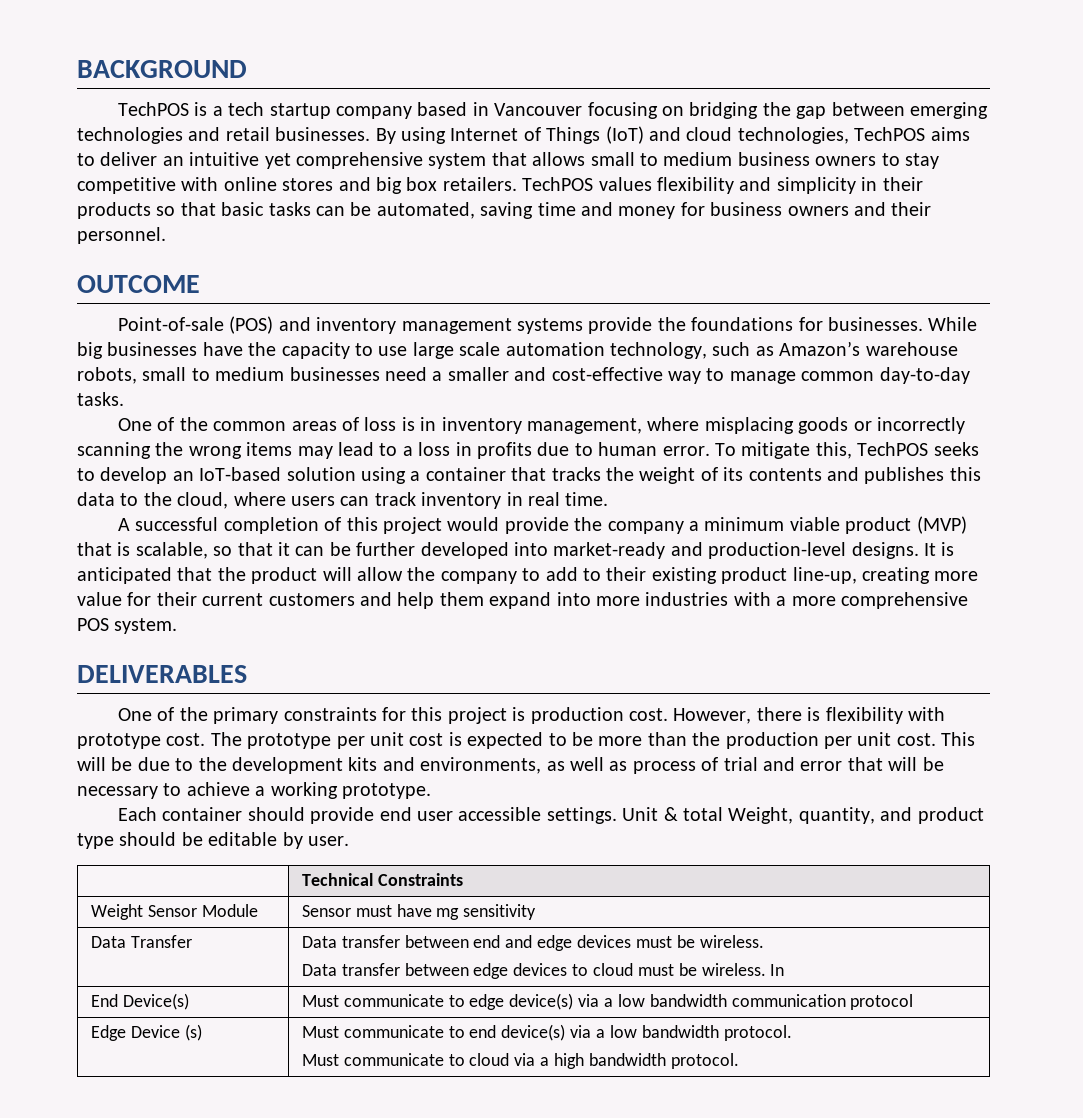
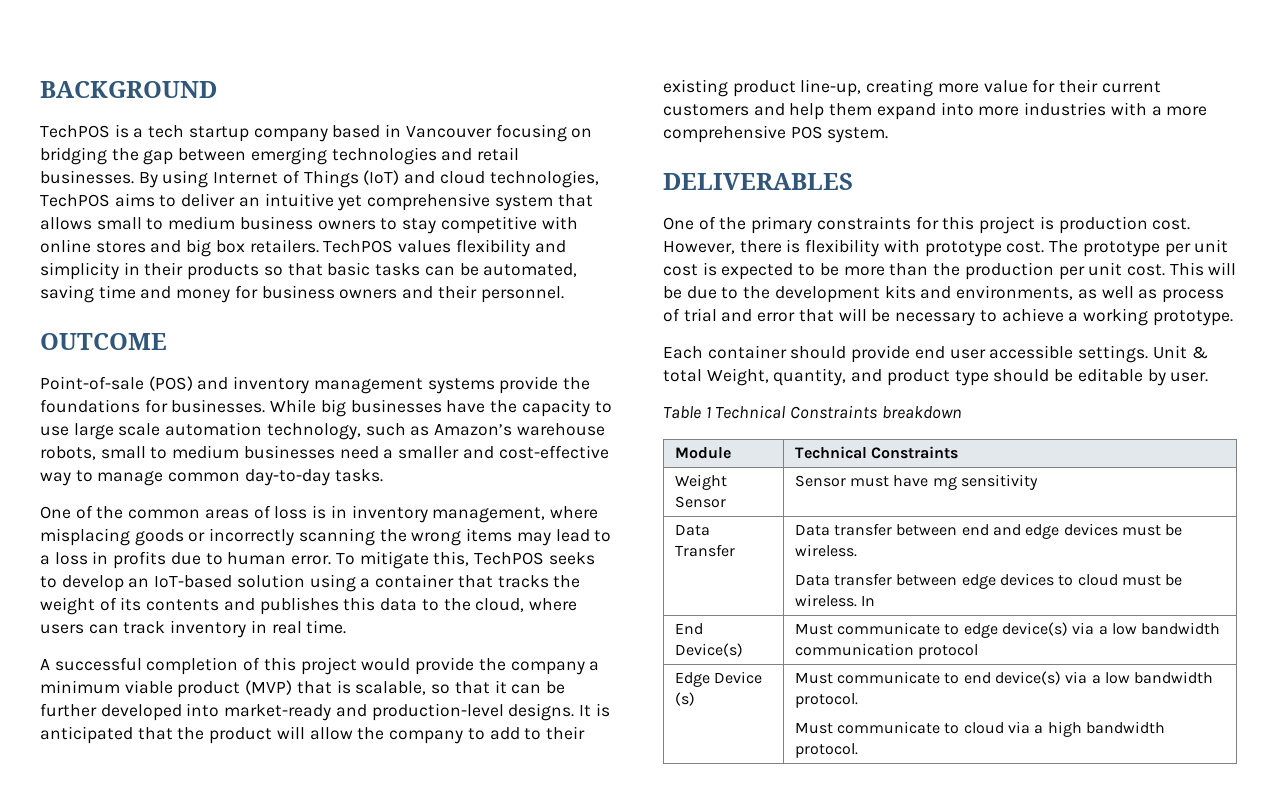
- | Technical Constraints
+ Table 1 Technical Constraints breakdown
+ Module | Technical Constraints
- Weight Sensor Module | Sensor must have mg sensitivity
+ Weight Sensor | Sensor must have mg sensitivity

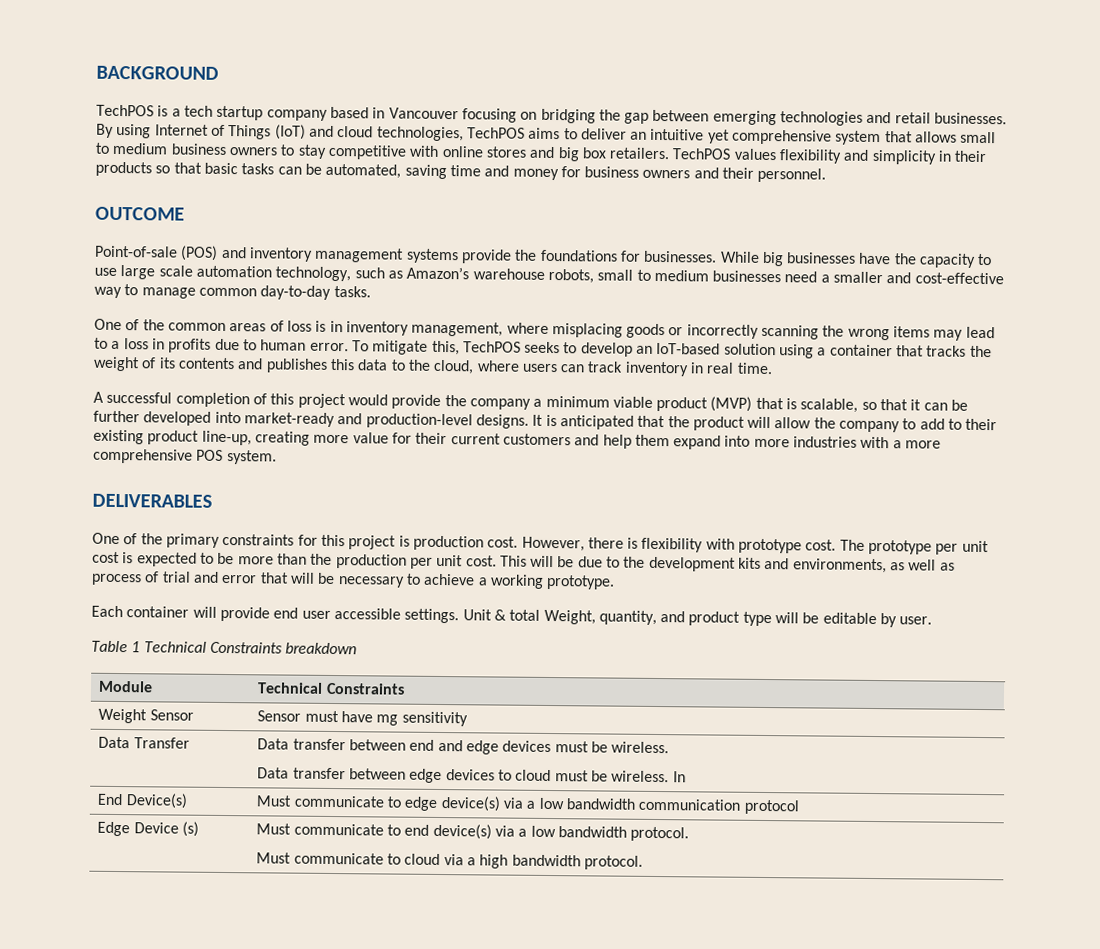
- Each container should provide end user accessible settings.
+ Each container will provide end user accessible settings.
- Unit & total Weight, quantity, and product type should be editable by user.
+ Unit & total Weight, quantity, and product type will be editable by user.

